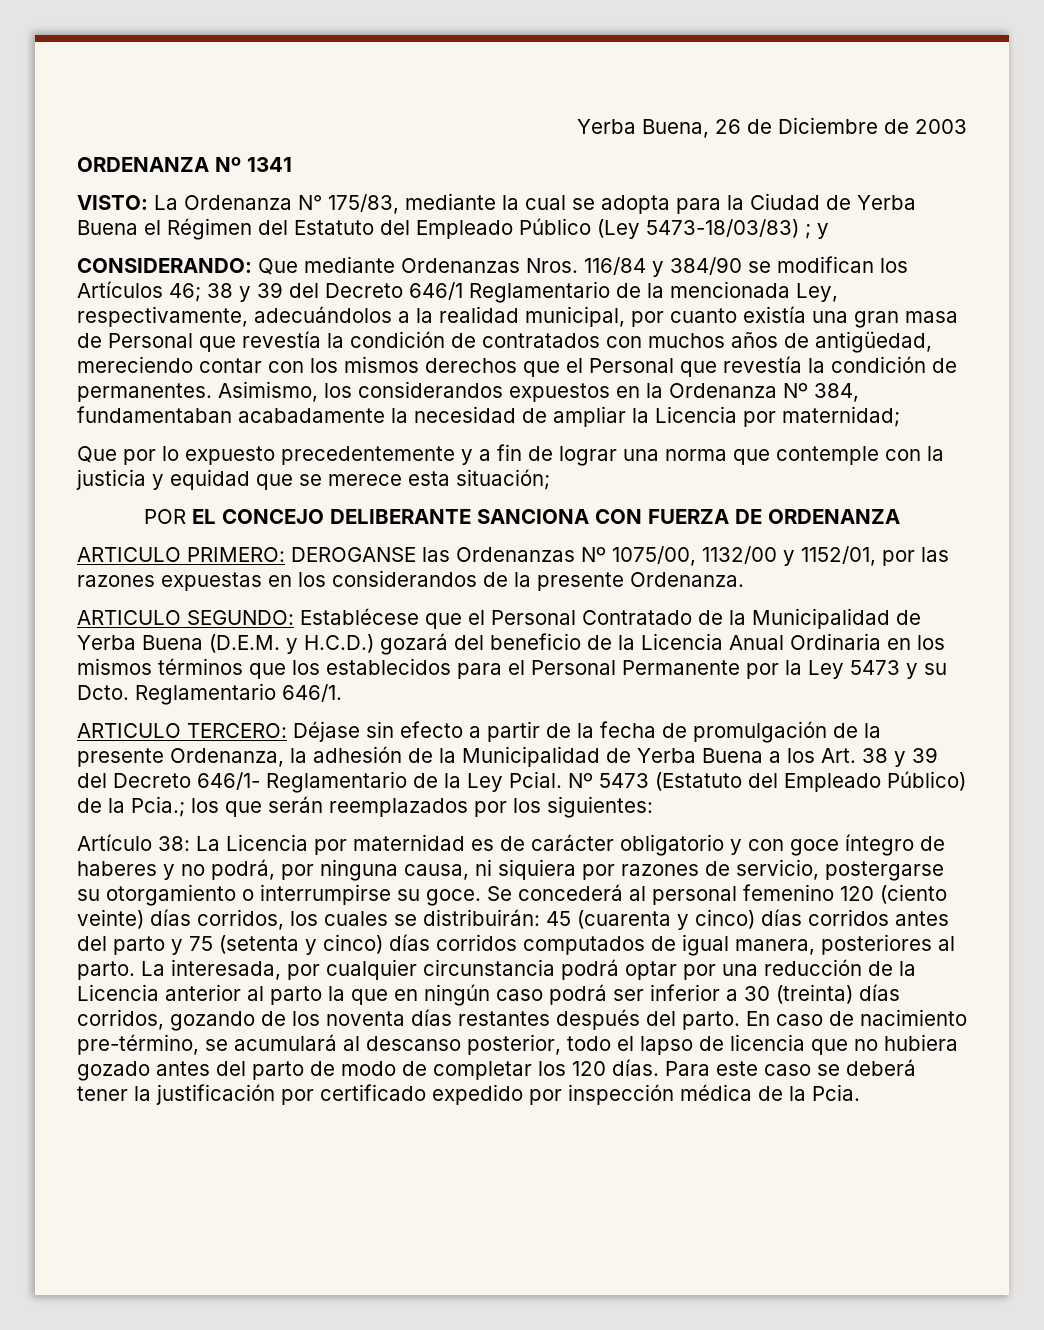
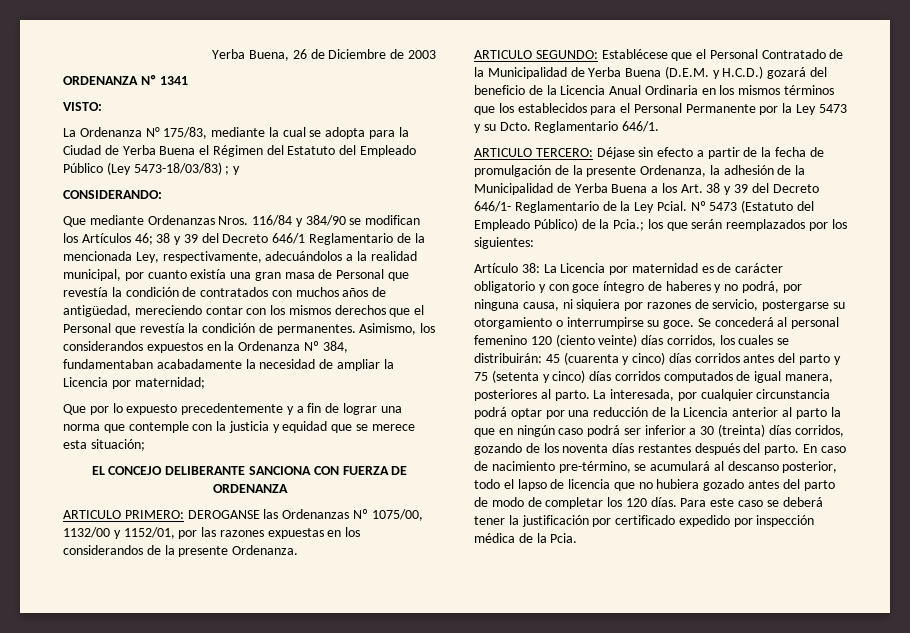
- VISTO: La Ordenanza N° 175/83, mediante la cual se adopta para la Ciudad de Yerba Buena el Régimen del Estatuto del Empleado Público (Ley 5473-18/03/83) ; y
+ VISTO:
+ La Ordenanza N° 175/83, mediante la cual se adopta para la Ciudad de Yerba Buena el Régimen del Estatuto del Empleado Público (Ley 5473-18/03/83) ; y
- CONSIDERANDO: Que mediante Ordenanzas Nros.
+ CONSIDERANDO:
+ Que mediante Ordenanzas Nros.
- POR EL CONCEJO DELIBERANTE SANCIONA CON FUERZA DE ORDENANZA
+ EL CONCEJO DELIBERANTE SANCIONA CON FUERZA DE ORDENANZA

